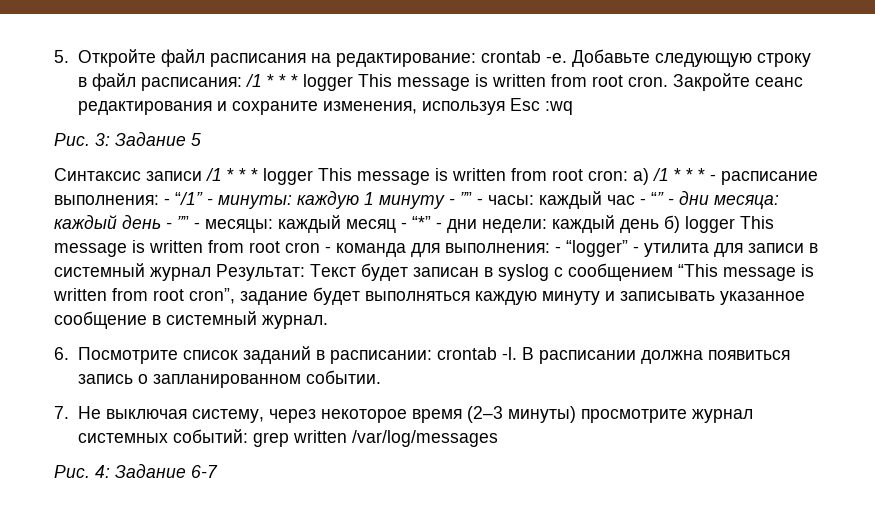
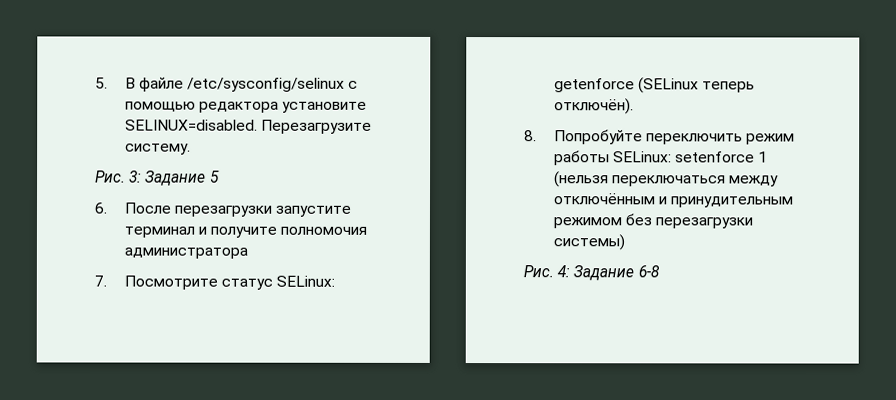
- 5. Откройте файл расписания на редактирование: crontab -e. Добавьте следующую строку в файл расписания: /1 * * * logger This message is written from root cron. Закройте сеанс редактирования и сохраните изменения, используя Esc :wq
+ 5. В файле /etc/sysconfig/selinux с помощью редактора установите SELINUX=disabled. Перезагрузите систему.
  Рис. 3: Задание 5
- Синтаксис записи /1 * * * logger This message is written from root cron: а) /1 * * * - расписание выполнения: - “/1” - минуты: каждую 1 минуту - ”” - часы: каждый час - “” - дни месяца: каждый день - ”” - месяцы: каждый месяц - “*” - дни недели: каждый день б) logger This message is written from root cron - команда для выполнения: - “logger” - утилита для записи в системный журнал Результат: Текст будет записан в syslog с сообщением “This message is written from root cron”, задание будет выполняться каждую минуту и записывать указанное сообщение в системный журнал.
- 6. Посмотрите список заданий в расписании: crontab -l. В расписании должна появиться запись о запланированном событии.
- 7. Не выключая систему, через некоторое время (2–3 минуты) просмотрите журнал системных событий: grep written /var/log/messages
+ 6. После перезагрузки запустите терминал и получите полномочия администратора
+ 7. Посмотрите статус SELinux: getenforce (SELinux теперь отключён).
+ 8. Попробуйте переключить режим работы SELinux: setenforce 1 (нельзя переключаться между отключённым и принудительным режимом без перезагрузки системы)
- Рис. 4: Задание 6-7
+ Рис. 4: Задание 6-8

